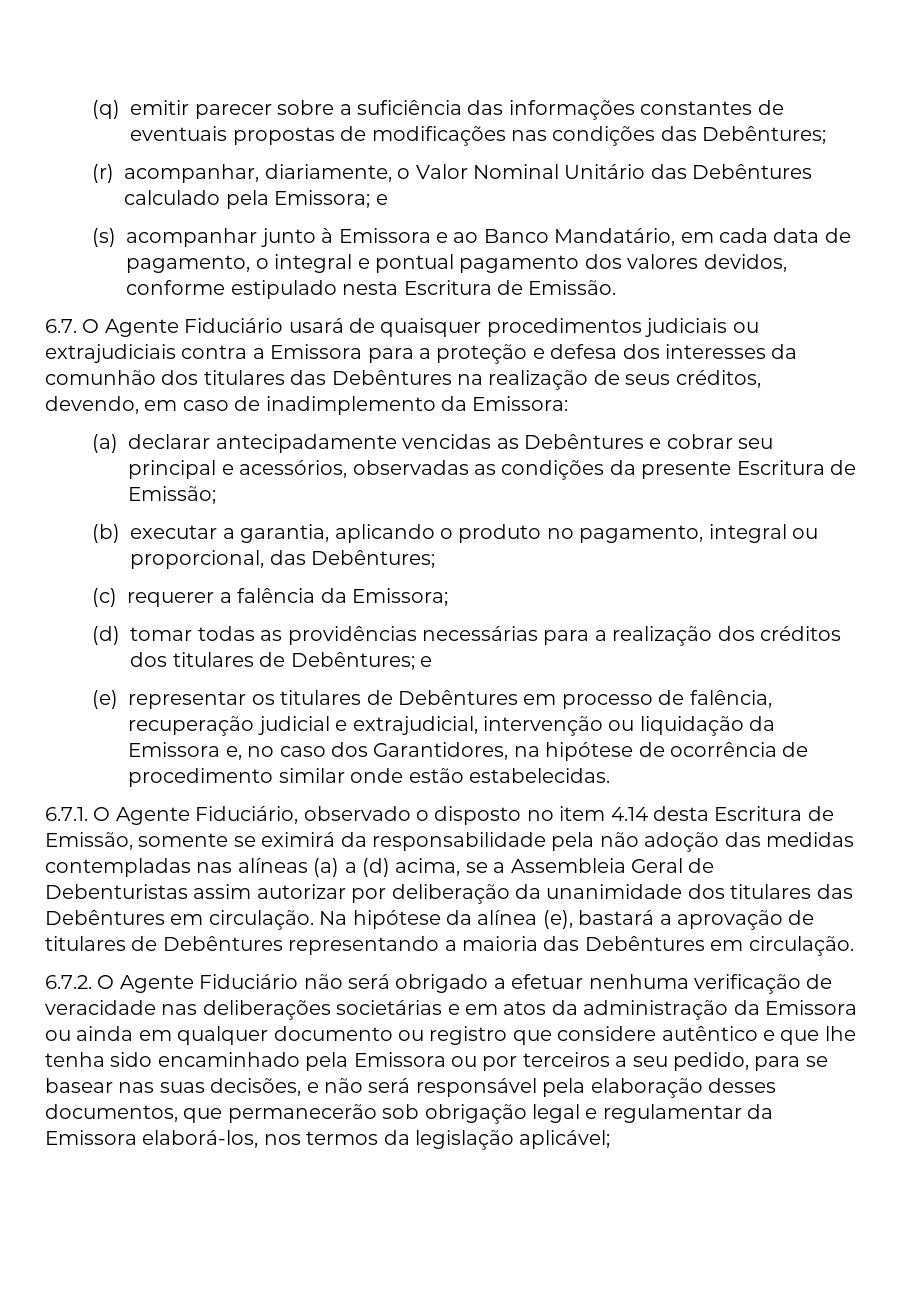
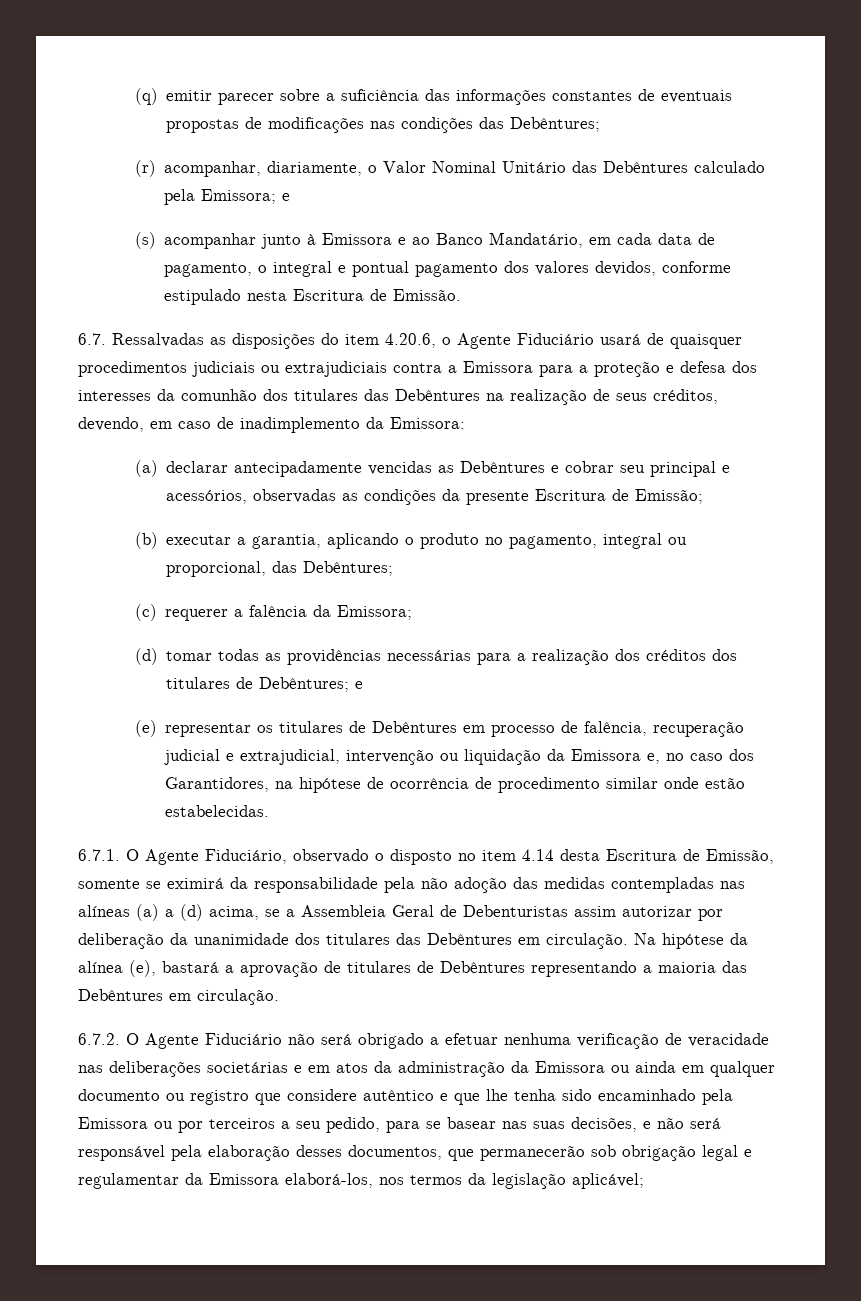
- 6.7. O Agente Fiduciário usará de quaisquer procedimentos judiciais ou extrajudiciais contra a Emissora para a proteção e defesa dos interesses da comunhão dos titulares das Debêntures na realização de seus créditos, devendo, em caso de inadimplemento da Emissora:
+ 6.7. Ressalvadas as disposições do item 4.20.6, o Agente Fiduciário usará de quaisquer procedimentos judiciais ou extrajudiciais contra a Emissora para a proteção e defesa dos interesses da comunhão dos titulares das Debêntures na realização de seus créditos, devendo, em caso de inadimplemento da Emissora:

